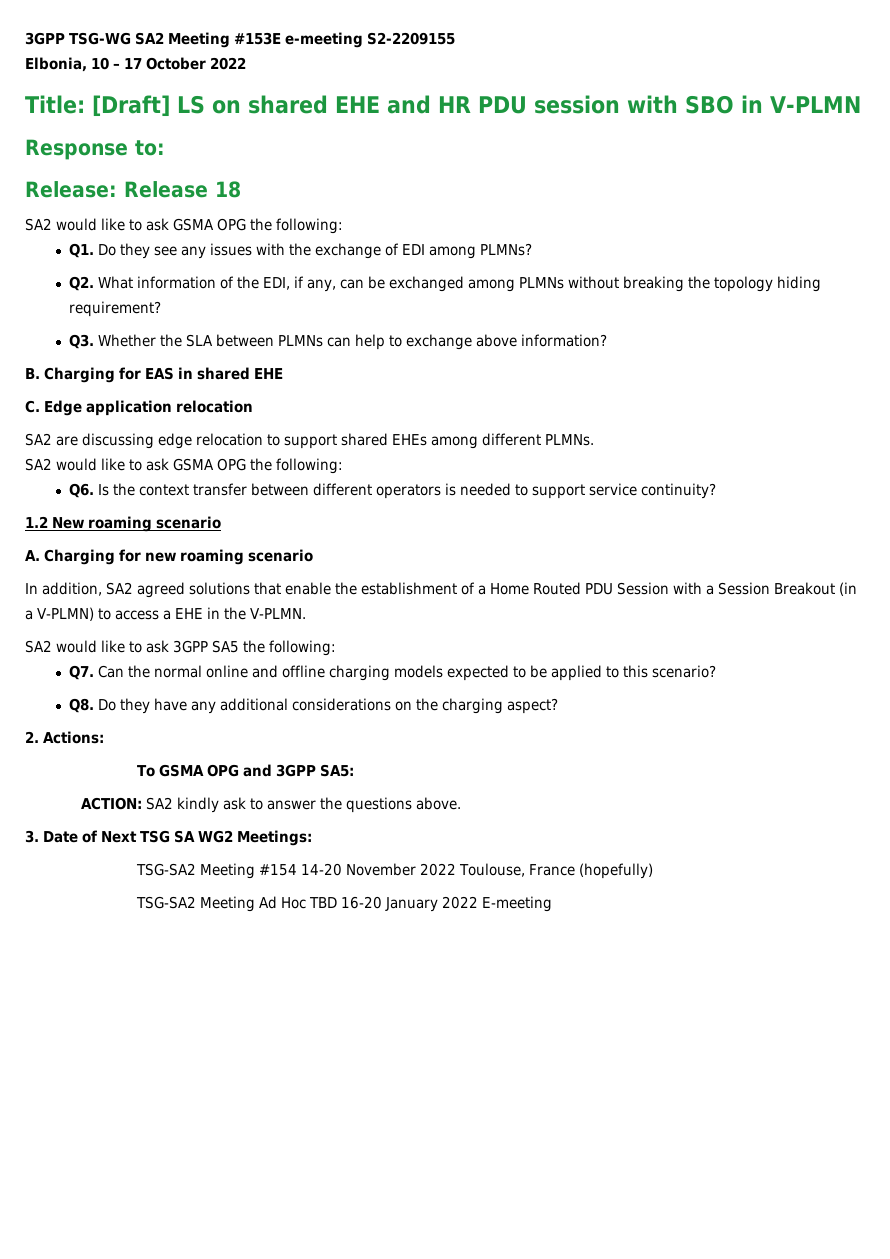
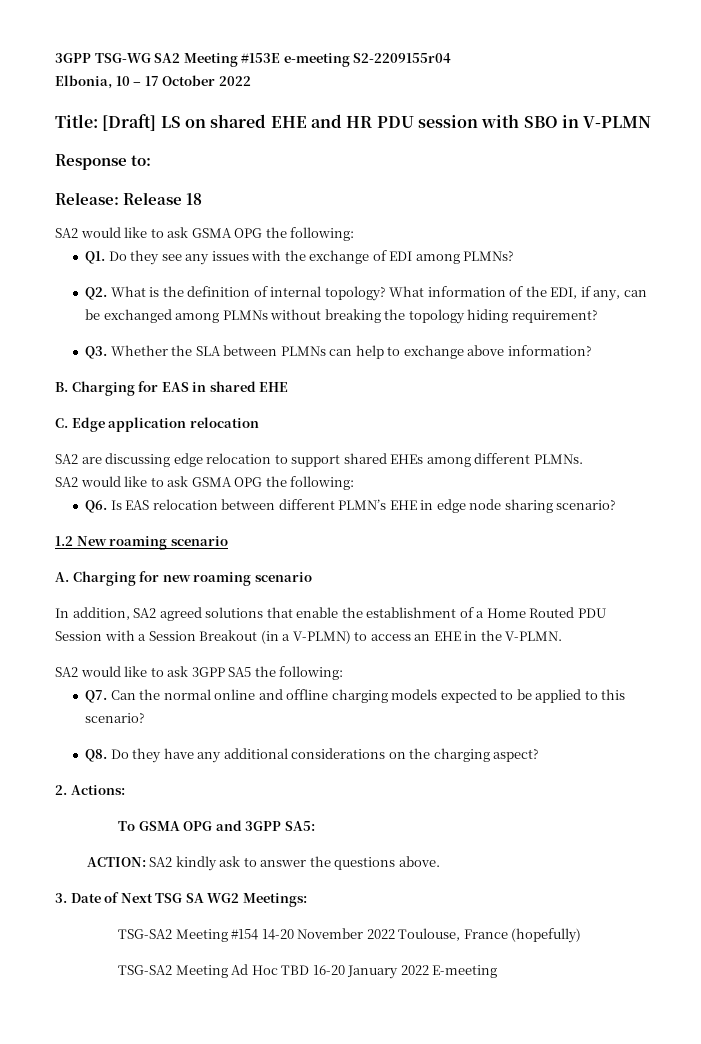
- 3GPP TSG-WG SA2 Meeting #153E e-meeting S2-2209155
+ 3GPP TSG-WG SA2 Meeting #153E e-meeting S2-2209155r04
- Q2. What information of the EDI, if any, can be exchanged among PLMNs without breaking the topology hiding requirement?
+ Q2. What is the definition of internal topology? What information of the EDI, if any, can be exchanged among PLMNs without breaking the topology hiding requirement?
- Q6. Is the context transfer between different operators is needed to support service continuity?
+ Q6. Is EAS relocation between different PLMN’s EHE in edge node sharing scenario?
- In addition, SA2 agreed solutions that enable the establishment of a Home Routed PDU Session with a Session Breakout (in a V-PLMN) to access a EHE in the V-PLMN.
+ In addition, SA2 agreed solutions that enable the establishment of a Home Routed PDU Session with a Session Breakout (in a V-PLMN) to access an EHE in the V-PLMN.

